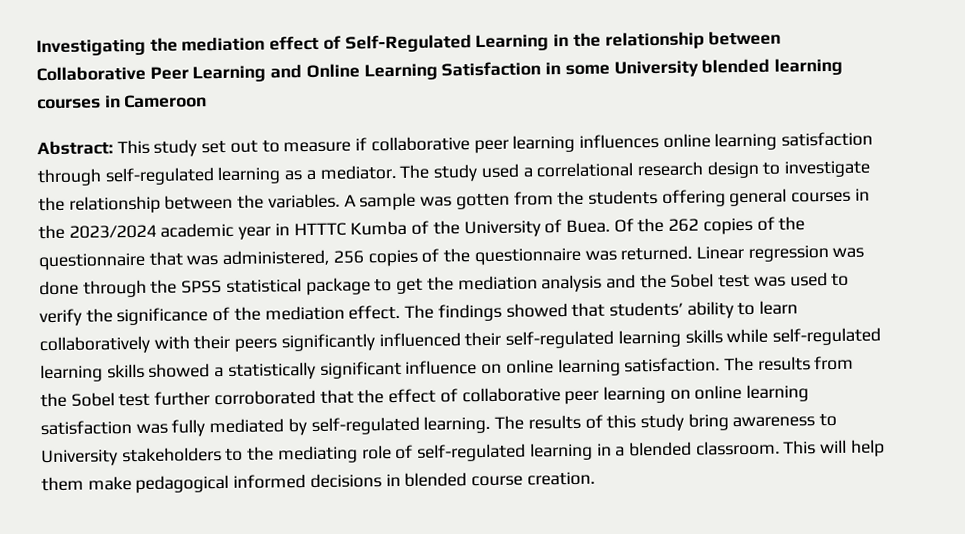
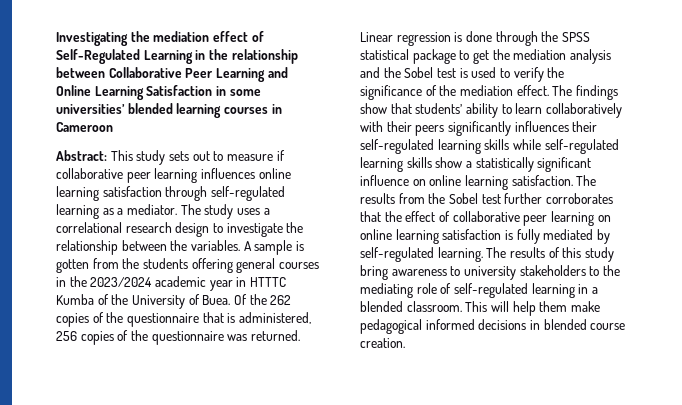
- Investigating the mediation effect of Self-Regulated Learning in the relationship between Collaborative Peer Learning and Online Learning Satisfaction in some University blended learning courses in Cameroon
+ Investigating the mediation effect of Self-Regulated Learning in the relationship between Collaborative Peer Learning and Online Learning Satisfaction in some universities’ blended learning courses in Cameroon
- Abstract: This study set out to measure if collaborative peer learning influences online learning satisfaction through self-regulated learning as a mediator.
+ Abstract: This study sets out to measure if collaborative peer learning influences online learning satisfaction through self-regulated learning as a mediator.
- The study used a correlational research design to investigate the relationship between the variables.
+ The study uses a correlational research design to investigate the relationship between the variables.
- A sample was gotten from the students offering general courses in the 2023/2024 academic year in HTTTC Kumba of the University of Buea.
+ A sample is gotten from the students offering general courses in the 2023/2024 academic year in HTTTC Kumba of the University of Buea.
- Of the 262 copies of the questionnaire that was administered, 256 copies of the questionnaire was returned.
+ Of the 262 copies of the questionnaire that is administered, 256 copies of the questionnaire was returned.
- Linear regression was done through the SPSS statistical package to get the mediation analysis and the Sobel test was used to verify the significance of the mediation effect.
+ Linear regression is done through the SPSS statistical package to get the mediation analysis and the Sobel test is used to verify the significance of the mediation effect.
- The findings showed that students’ ability to learn collaboratively with their peers significantly influenced their self-regulated learning skills while self-regulated learning skills showed a statistically significant influence on online learning satisfaction.
+ The findings show that students’ ability to learn collaboratively with their peers significantly influences their self-regulated learning skills while self-regulated learning skills show a statistically significant influence on online learning satisfaction.
- The results from the Sobel test further corroborated that the effect of collaborative peer learning on online learning satisfaction was fully mediated by self-regulated learning.
+ The results from the Sobel test further corroborates that the effect of collaborative peer learning on online learning satisfaction is fully mediated by self-regulated learning.
- The results of this study bring awareness to University stakeholders to the mediating role of self-regulated learning in a blended classroom.
+ The results of this study bring awareness to university stakeholders to the mediating role of self-regulated learning in a blended classroom.

